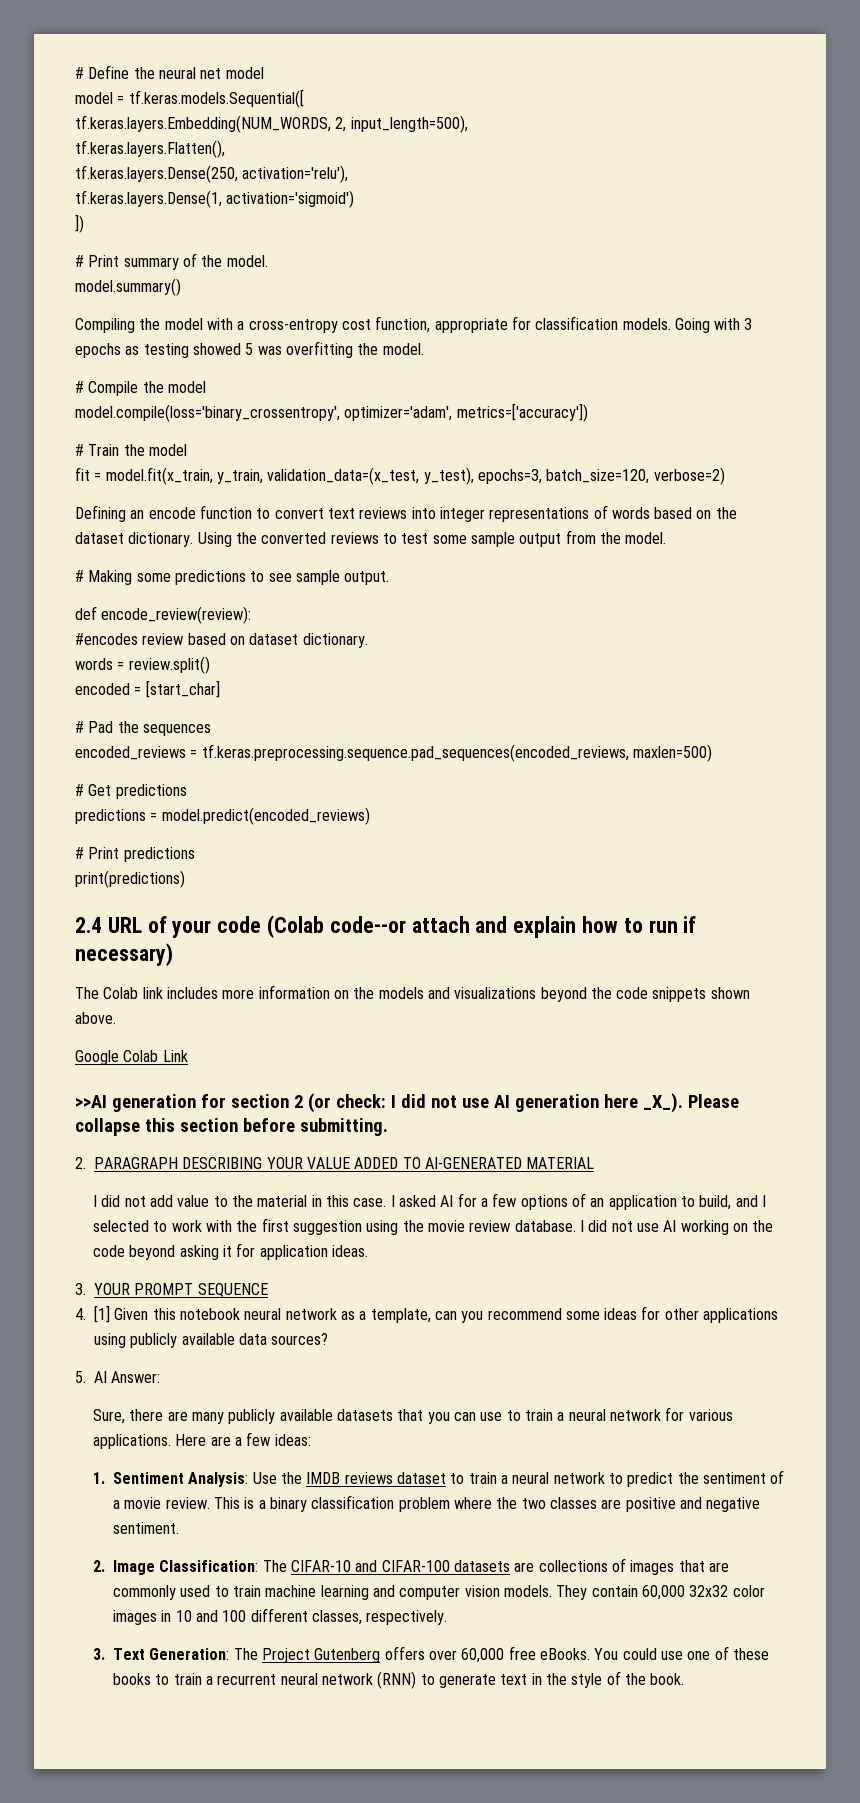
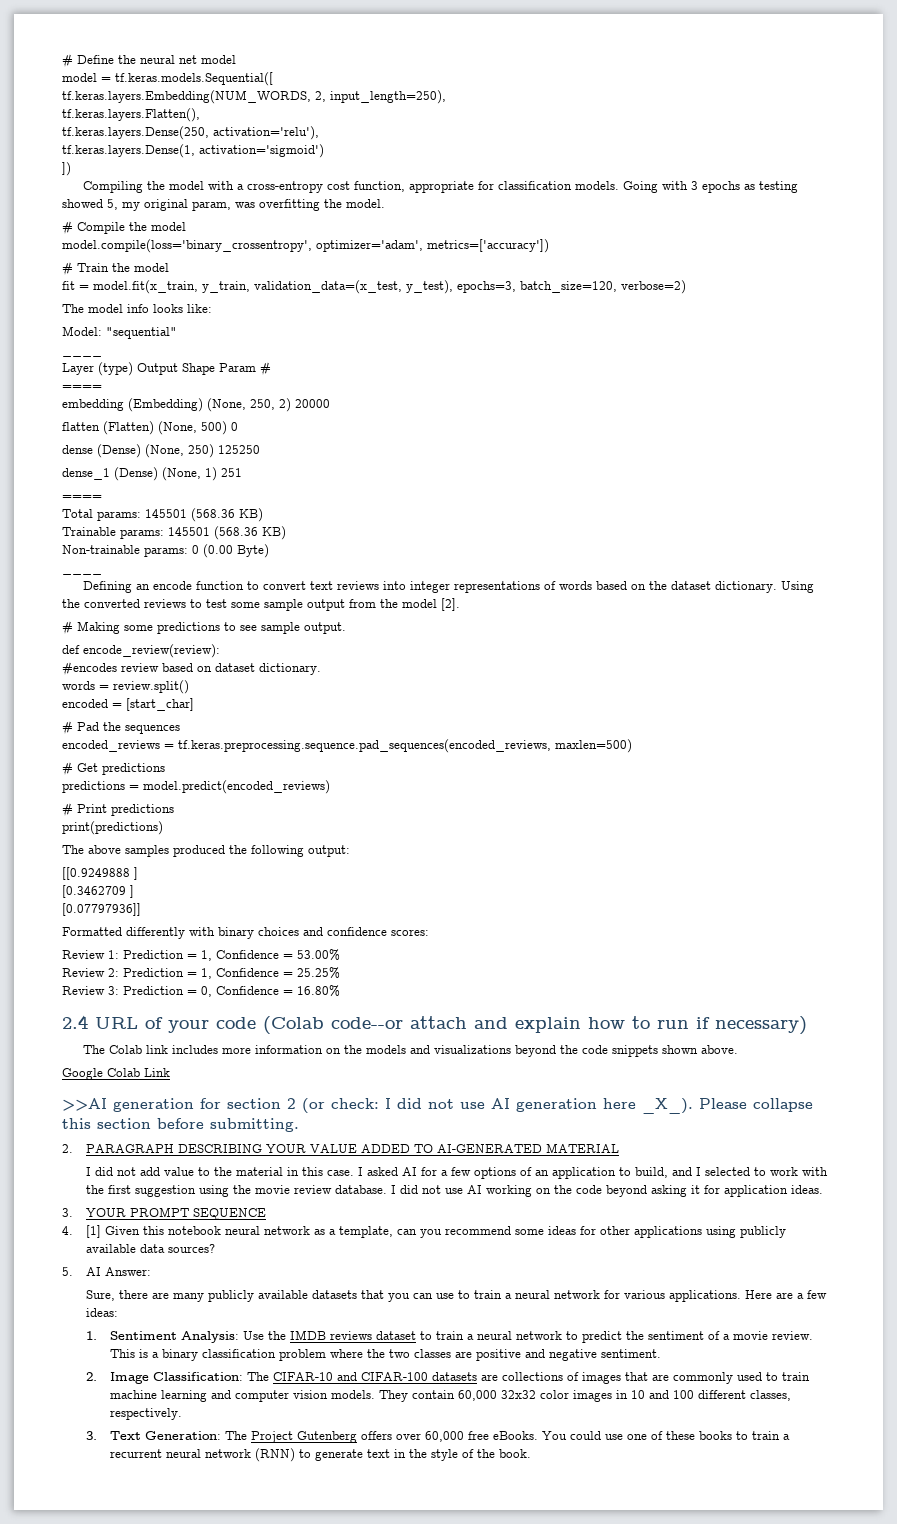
- tf.keras.layers.Embedding(NUM_WORDS, 2, input_length=500),
+ tf.keras.layers.Embedding(NUM_WORDS, 2, input_length=250),
- # Print summary of the model.
- model.summary()
- Going with 3 epochs as testing showed 5 was overfitting the model.
+ Going with 3 epochs as testing showed 5, my original param, was overfitting the model.
+ The model info looks like:
+ Model: "sequential"
+ ____
+ Layer (type) Output Shape Param #
+ ====
+ embedding (Embedding) (None, 250, 2) 20000
+ flatten (Flatten) (None, 500) 0
+ dense (Dense) (None, 250) 125250
+ dense_1 (Dense) (None, 1) 251
+ ====
+ Total params: 145501 (568.36 KB)
+ Trainable params: 145501 (568.36 KB)
+ Non-trainable params: 0 (0.00 Byte)
+ ____
- Using the converted reviews to test some sample output from the model.
+ Using the converted reviews to test some sample output from the model [2].
+ The above samples produced the following output:
+ [[0.9249888 ]
+ [0.3462709 ]
+ [0.07797936]]
+ Formatted differently with binary choices and confidence scores:
+ Review 1: Prediction = 1, Confidence = 53.00%
+ Review 2: Prediction = 1, Confidence = 25.25%
+ Review 3: Prediction = 0, Confidence = 16.80%

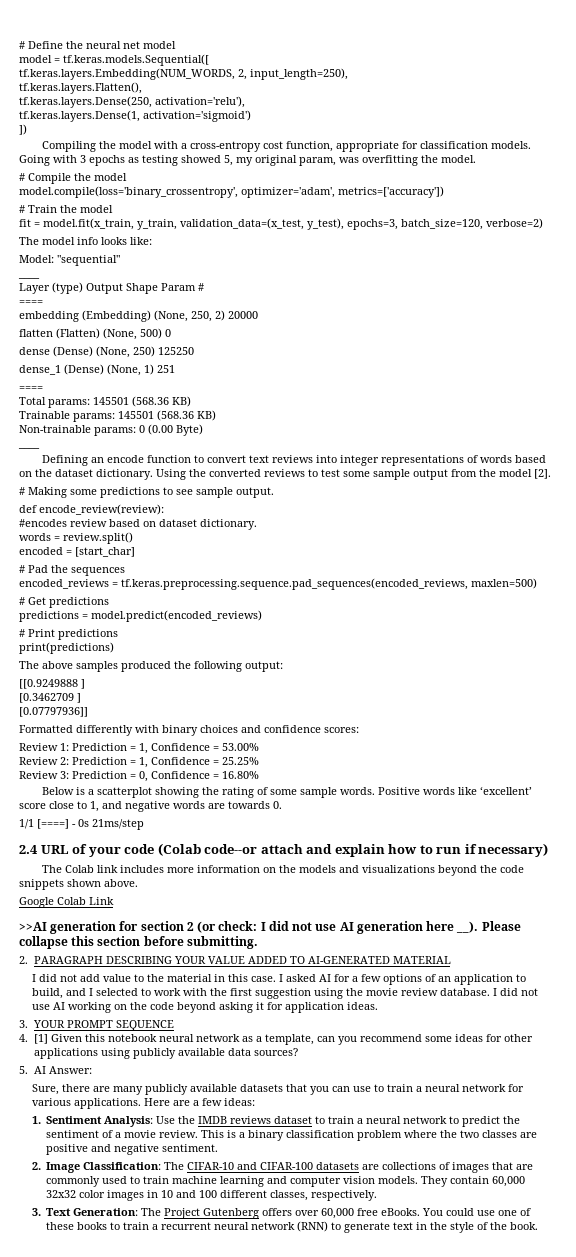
+ Below is a scatterplot showing the rating of some sample words. Positive words like ‘excellent’ score close to 1, and negative words are towards 0.
+ 1/1 [====] - 0s 21ms/step
- >>AI generation for section 2 (or check: I did not use AI generation here _X_).
+ >>AI generation for section 2 (or check: I did not use AI generation here __).

